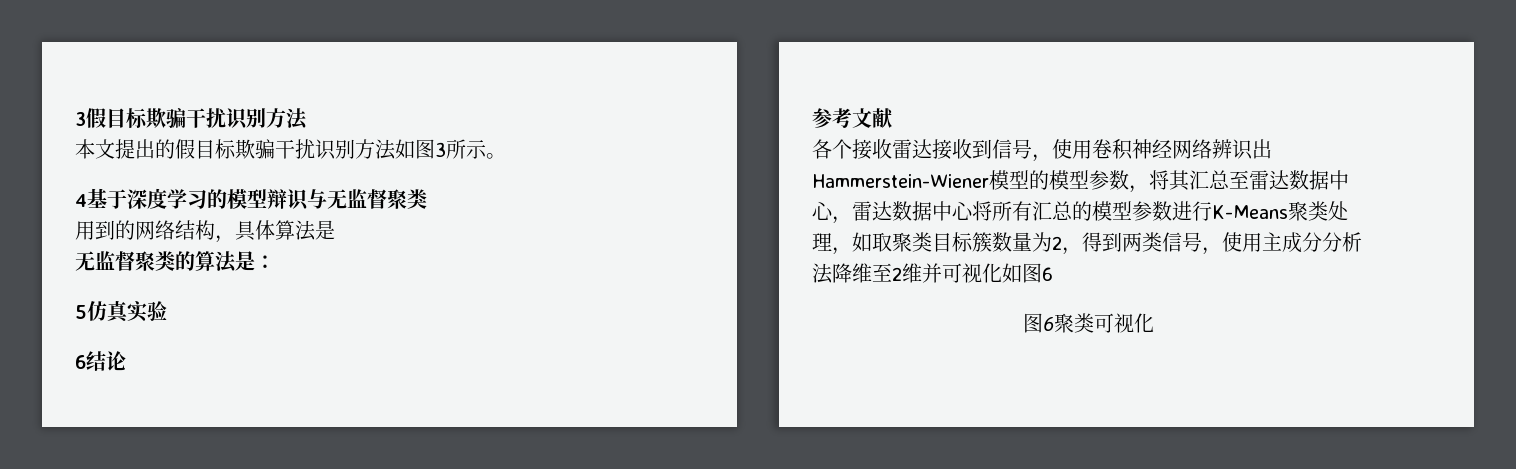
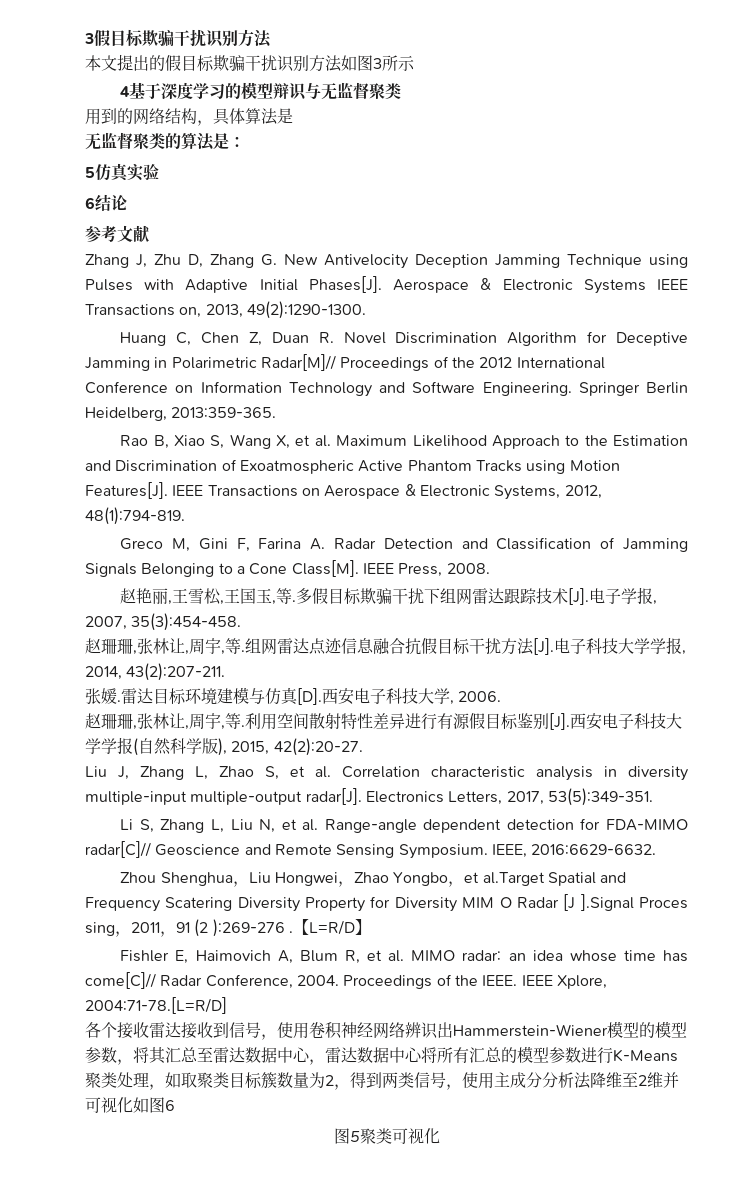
- 本文提出的假目标欺骗干扰识别方法如图3所示。
+ 本文提出的假目标欺骗干扰识别方法如图3所示
+ Zhang J, Zhu D, Zhang G. New Antivelocity Deception Jamming Technique using Pulses with Adaptive Initial Phases[J]. Aerospace & Electronic Systems IEEE Transactions on, 2013, 49(2):1290-1300.
+ Huang C, Chen Z, Duan R. Novel Discrimination Algorithm for Deceptive Jamming in Polarimetric Radar[M]// Proceedings of the 2012 International Conference on Information Technology and Software Engineering. Springer Berlin Heidelberg, 2013:359-365.
+ Rao B, Xiao S, Wang X, et al. Maximum Likelihood Approach to the Estimation and Discrimination of Exoatmospheric Active Phantom Tracks using Motion Features[J]. IEEE Transactions on Aerospace & Electronic Systems, 2012, 48(1):794-819.
+ Greco M, Gini F, Farina A. Radar Detection and Classification of Jamming Signals Belonging to a Cone Class[M]. IEEE Press, 2008.
+ 赵艳丽,王雪松,王国玉,等.多假目标欺骗干扰下组网雷达跟踪技术[J].电子学报, 2007, 35(3):454-458.
+ 赵珊珊,张林让,周宇,等.组网雷达点迹信息融合抗假目标干扰方法[J].电子科技大学学报, 2014, 43(2):207-211.
+ 张媛.雷达目标环境建模与仿真[D].西安电子科技大学, 2006.
+ 赵珊珊,张林让,周宇,等.利用空间散射特性差异进行有源假目标鉴别[J].西安电子科技大学学报(自然科学版), 2015, 42(2):20-27.
+ Liu J, Zhang L, Zhao S, et al. Correlation characteristic analysis in diversity multiple-input multiple-output radar[J]. Electronics Letters, 2017, 53(5):349-351.
+ Li S, Zhang L, Liu N, et al. Range-angle dependent detection for FDA-MIMO radar[C]// Geoscience and Remote Sensing Symposium. IEEE, 2016:6629-6632.
+ Zhou Shenghua，Liu Hongwei，Zhao Yongbo，et al.Target Spatial and Frequency Scatering Diversity Property for Diversity MIM O Radar [J ].Signal Proces sing，2011，91 (2 ):269-276 .【L=R/D】
+ Fishler E, Haimovich A, Blum R, et al. MIMO radar: an idea whose time has come[C]// Radar Conference, 2004. Proceedings of the IEEE. IEEE Xplore, 2004:71-78.[L=R/D]
- 图6聚类可视化
+ 图5聚类可视化

